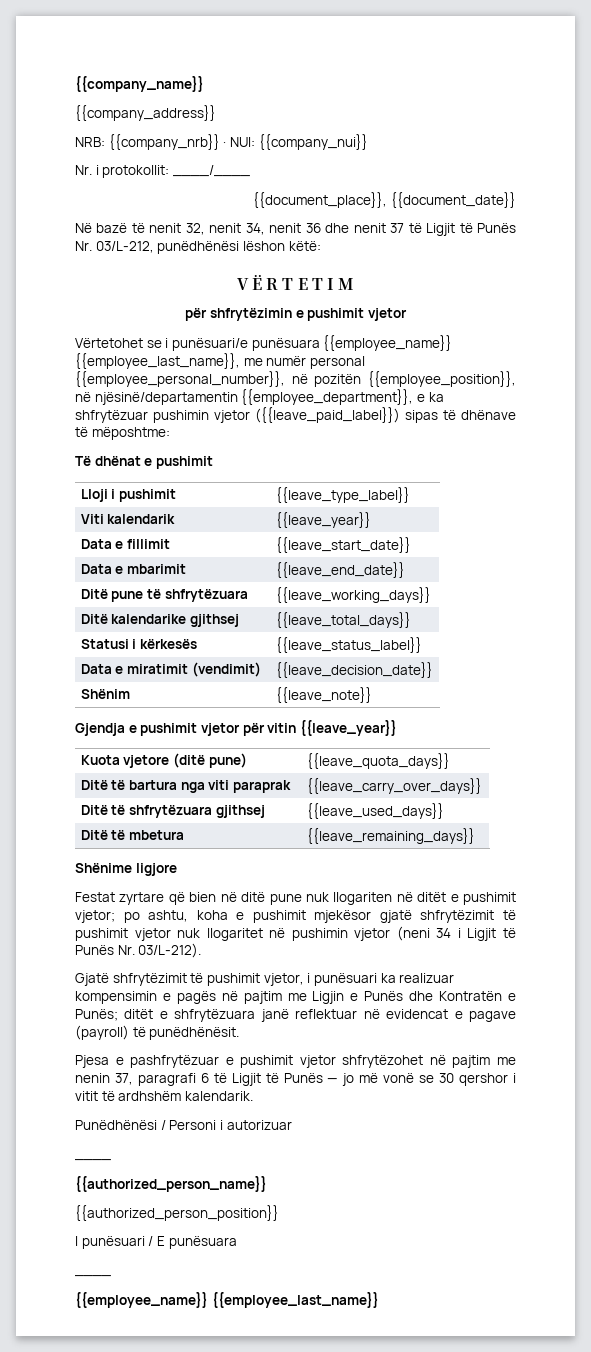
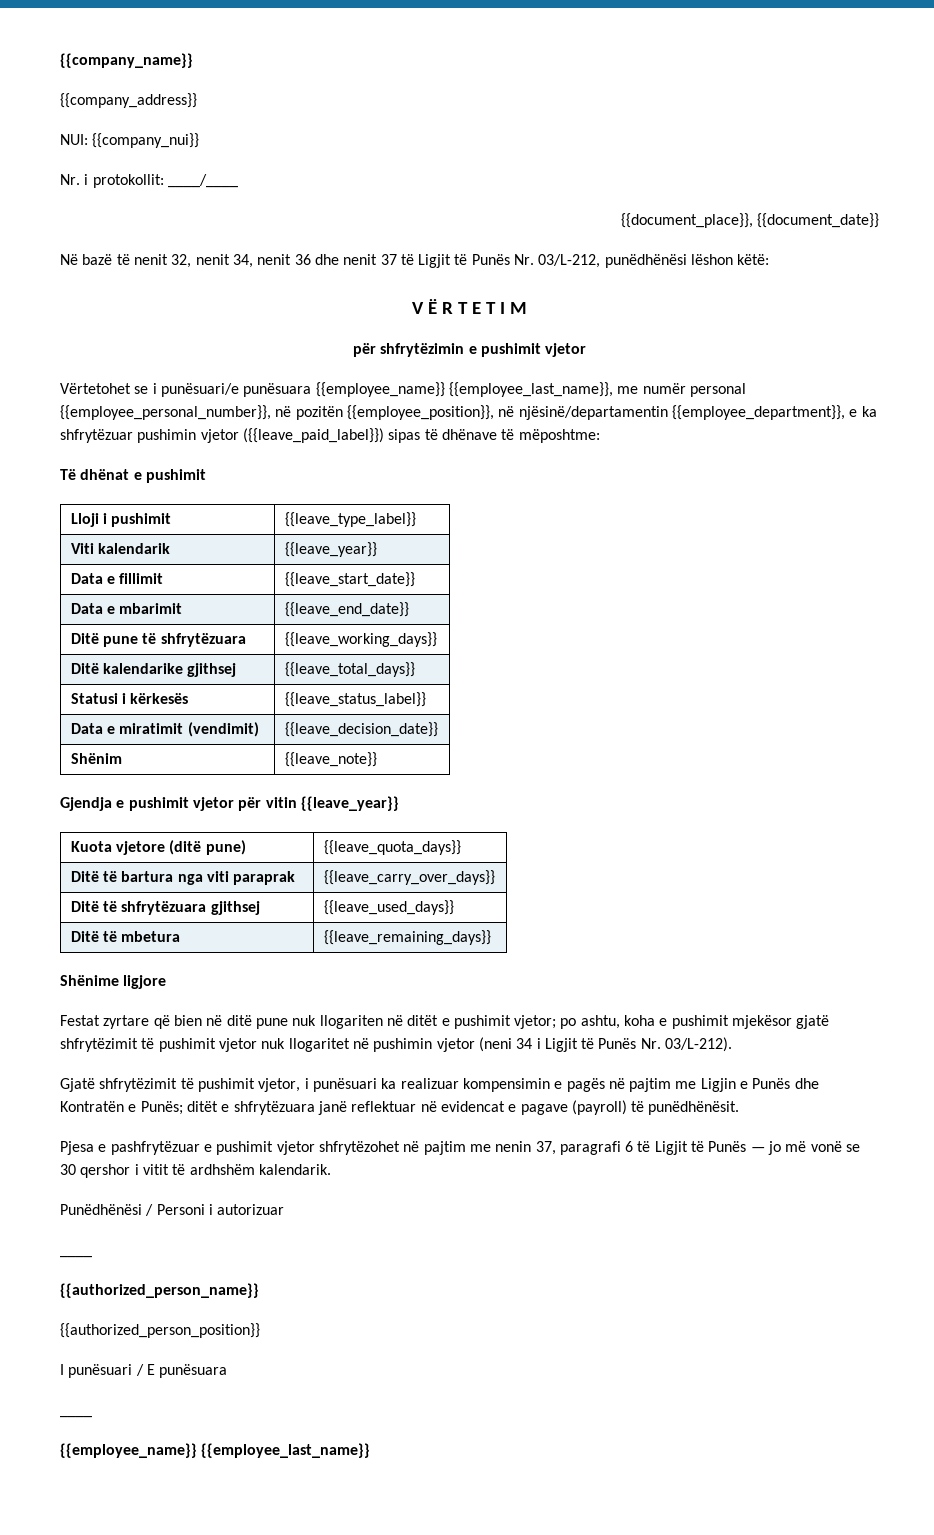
- NRB: {{company_nrb}} · NUI: {{company_nui}}
+ NUI: {{company_nui}}

